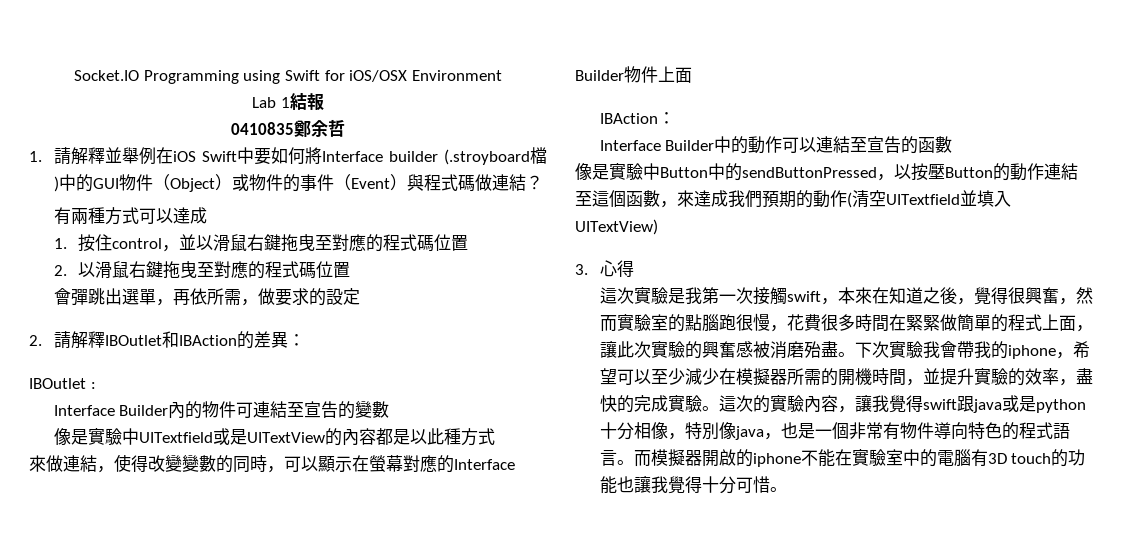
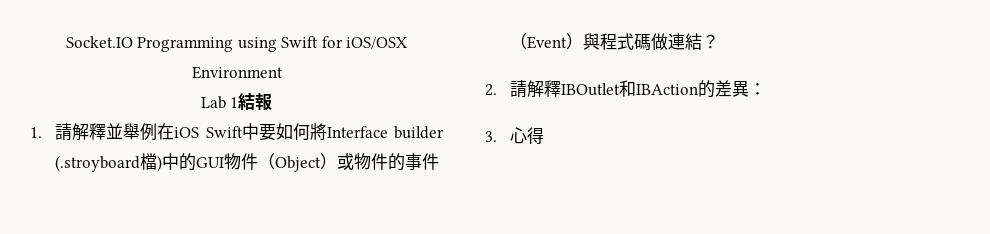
- 0410835鄭余哲
- 有兩種方式可以達成
- 1.按住control，並以滑鼠右鍵拖曳至對應的程式碼位置
- 2.以滑鼠右鍵拖曳至對應的程式碼位置
- 會彈跳出選單，再依所需，做要求的設定
- IBOutlet :
- Interface Builder內的物件可連結至宣告的變數
- 像是實驗中UITextfield或是UITextView的內容都是以此種方式
- 來做連結，使得改變變數的同時，可以顯示在螢幕對應的Interface Builder物件上面
- IBAction：
- Interface Builder中的動作可以連結至宣告的函數
- 像是實驗中Button中的sendButtonPressed，以按壓Button的動作連結至這個函數，來達成我們預期的動作(清空UITextfield並填入UITextView)
  3.心得
- 這次實驗是我第一次接觸swift，本來在知道之後，覺得很興奮，然而實驗室的點腦跑很慢，花費很多時間在緊緊做簡單的程式上面，讓此次實驗的興奮感被消磨殆盡。下次實驗我會帶我的iphone，希望可以至少減少在模擬器所需的開機時間，並提升實驗的效率，盡快的完成實驗。這次的實驗內容，讓我覺得swift跟java或是python十分相像，特別像java，也是一個非常有物件導向特色的程式語言。而模擬器開啟的iphone不能在實驗室中的電腦有3D touch的功能也讓我覺得十分可惜。

